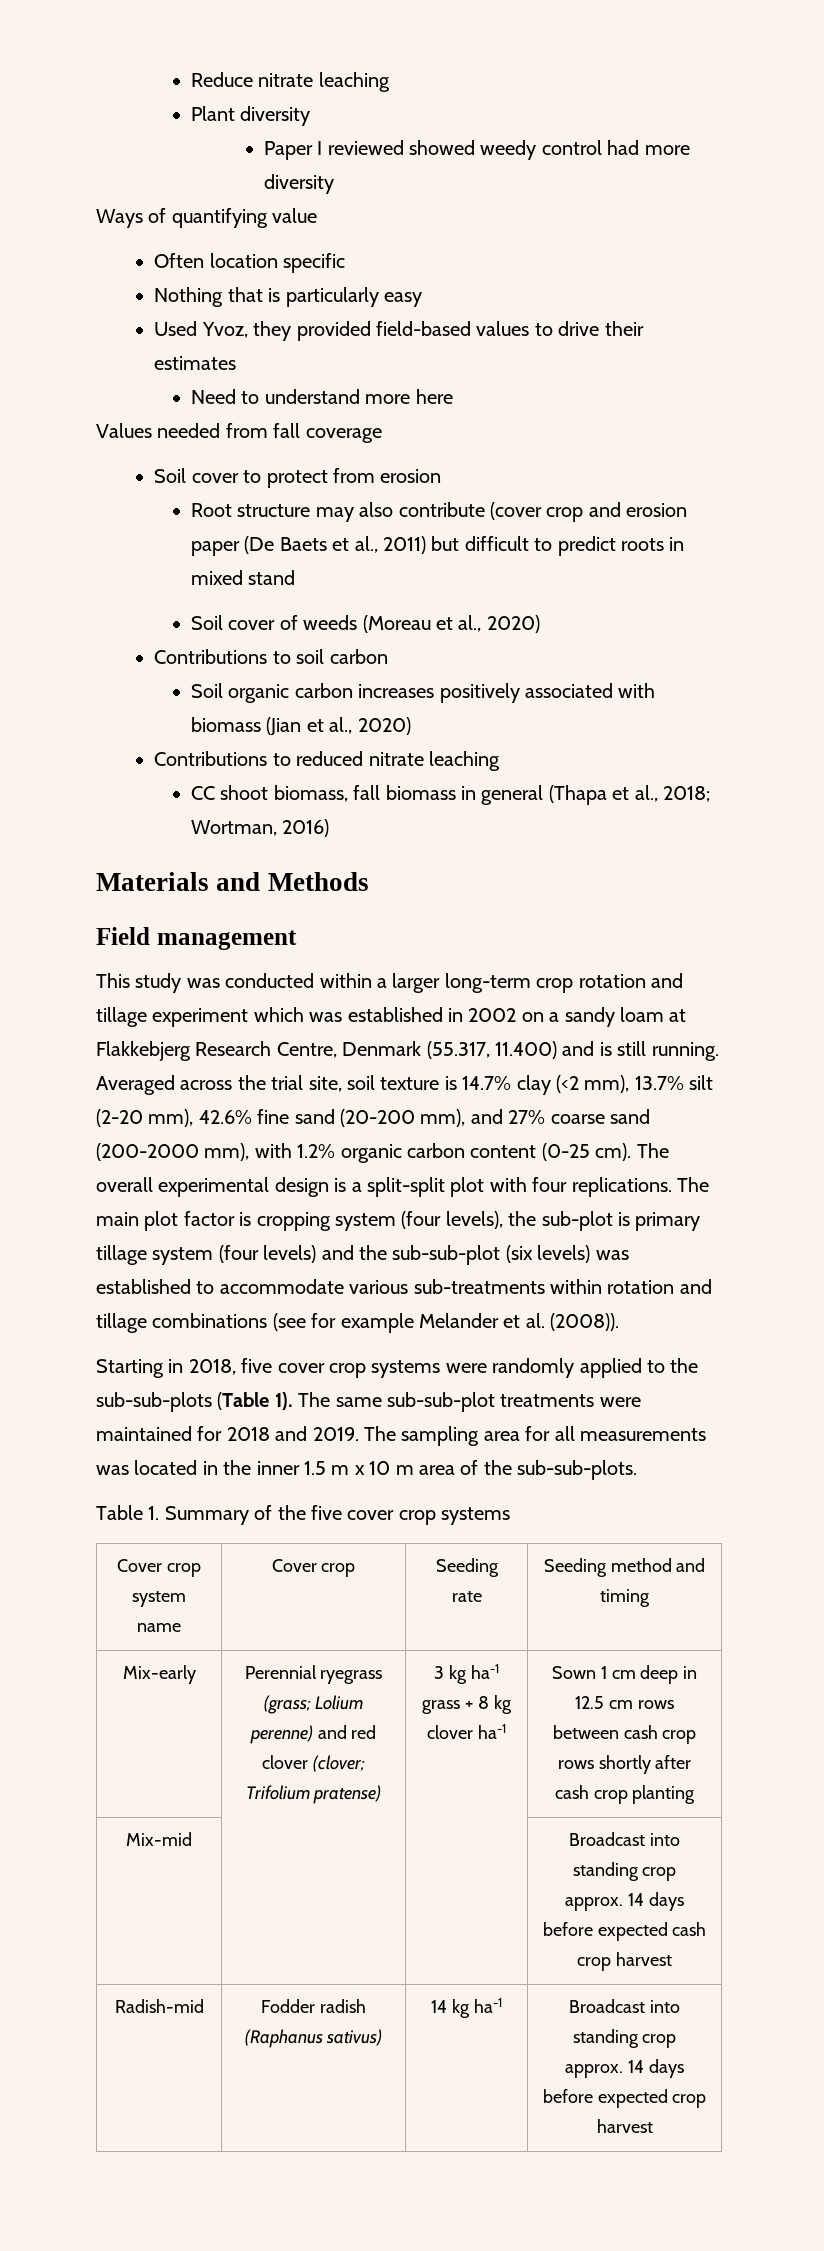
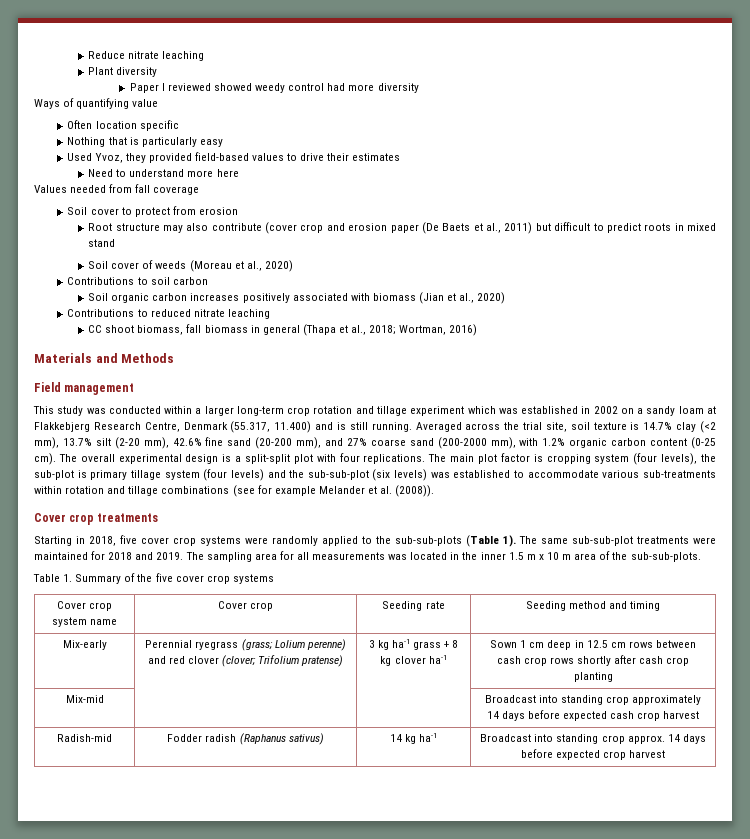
+ Cover crop treatments
- Mix-mid | | | Broadcast into standing crop approx. 14 days before expected cash crop harvest
+ Mix-mid | | | Broadcast into standing crop approximately 14 days before expected cash crop harvest

